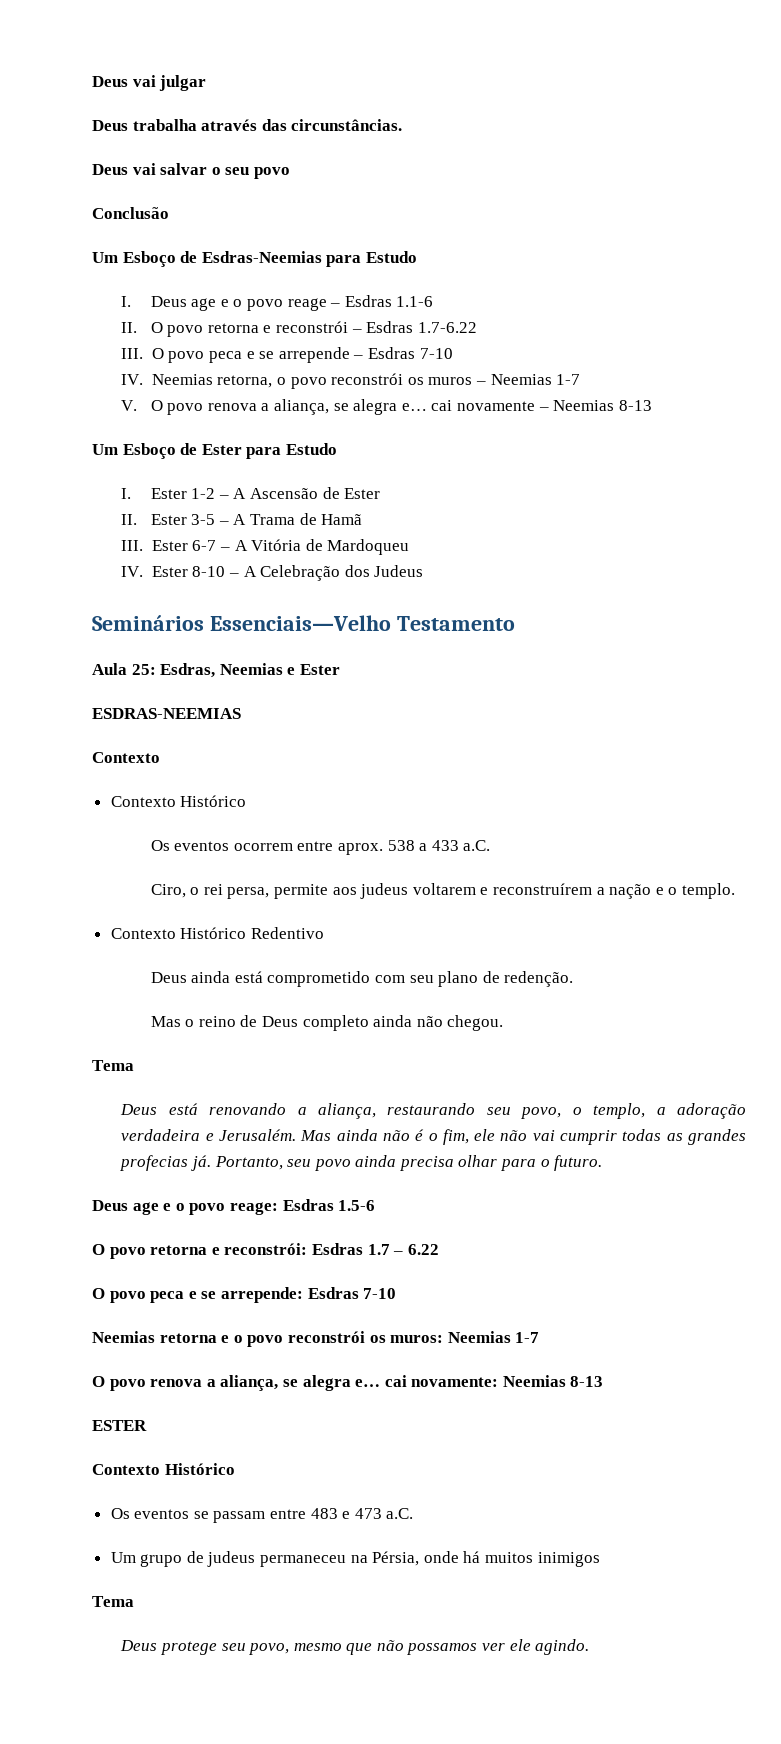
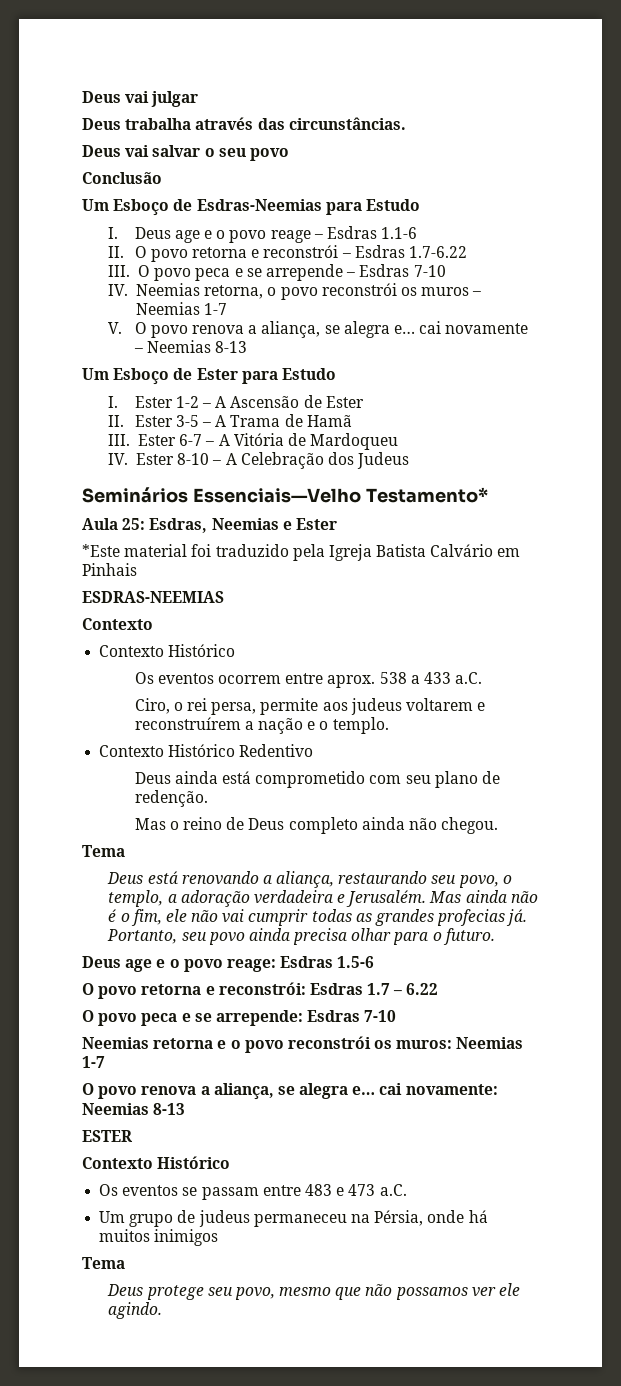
- Seminários Essenciais—Velho Testamento
+ Seminários Essenciais—Velho Testamento*
+ *Este material foi traduzido pela Igreja Batista Calvário em Pinhais

